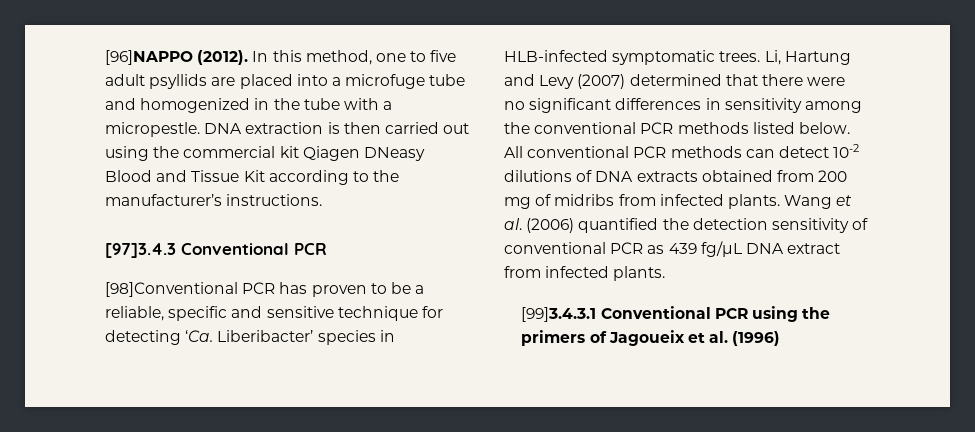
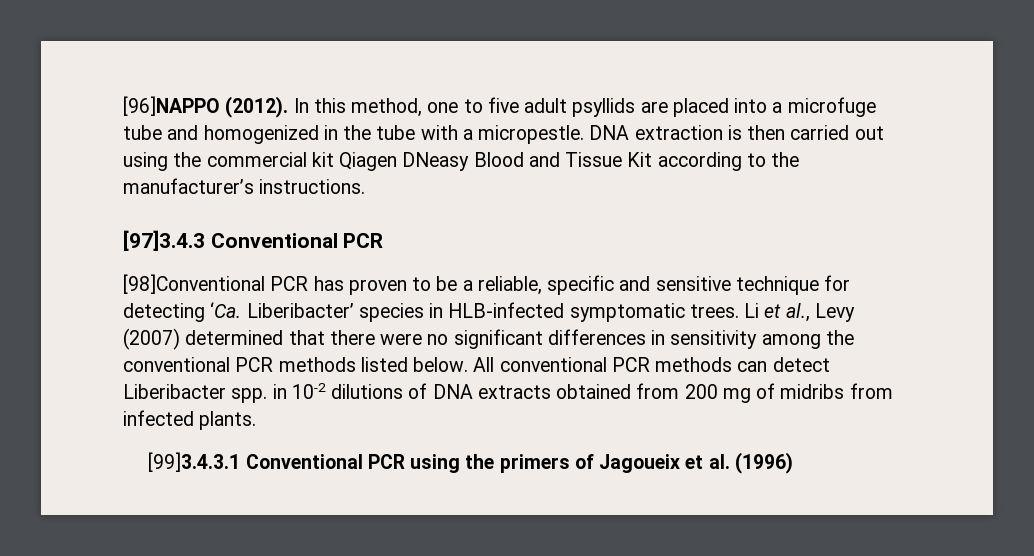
- Li, Hartung and Levy (2007) determined that there were no significant differences in sensitivity among the conventional PCR methods listed below.
+ Li et al., Levy (2007) determined that there were no significant differences in sensitivity among the conventional PCR methods listed below.
- All conventional PCR methods can detect 10-2 dilutions of DNA extracts obtained from 200 mg of midribs from infected plants. Wang et al. (2006) quantified the detection sensitivity of conventional PCR as 439 fg/µL DNA extract from infected plants.
+ All conventional PCR methods can detect Liberibacter spp. in 10-2 dilutions of DNA extracts obtained from 200 mg of midribs from infected plants.

